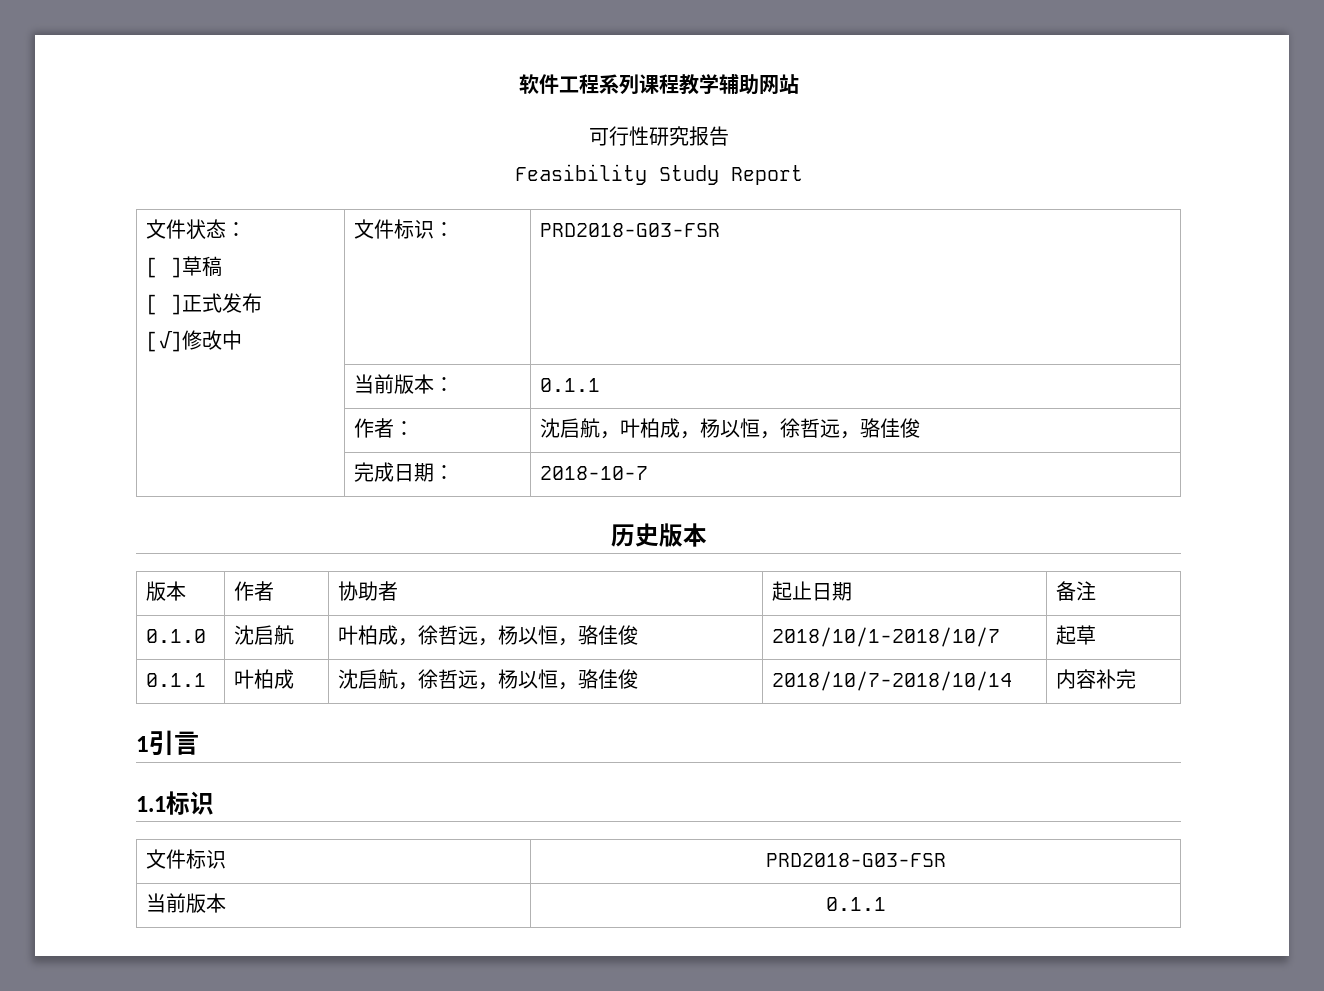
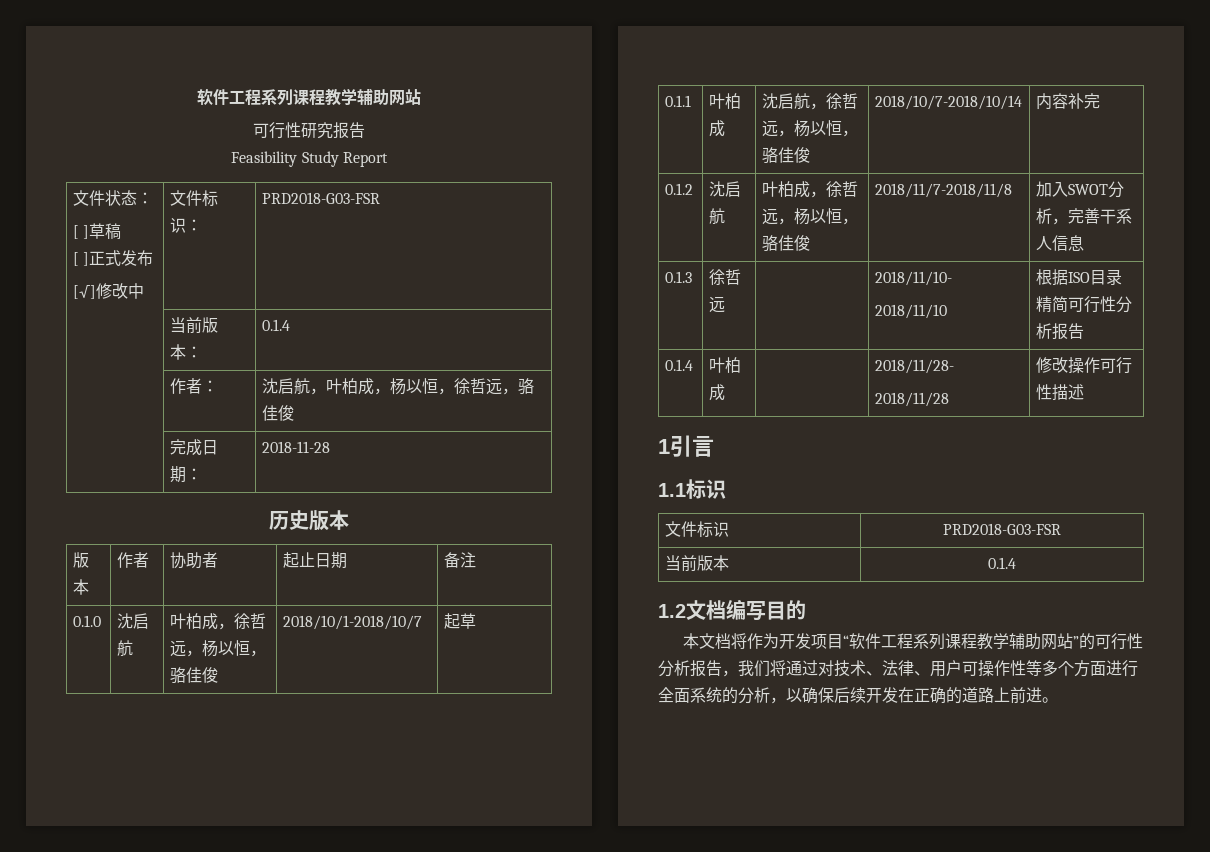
- | 当前版本： | 0.1.1
+ | 当前版本： | 0.1.4
- | 完成日期： | 2018-10-7
+ | 完成日期： | 2018-11-28
+ 0.1.2 | 沈启航 | 叶柏成，徐哲远，杨以恒，骆佳俊 | 2018/11/7-2018/11/8 | 加入SWOT分析，完善干系人信息
+ 0.1.3 | 徐哲远 | | 2018/11/10-
+ 2018/11/10 | 根据ISO目录精简可行性分析报告
+ 0.1.4 | 叶柏成 | | 2018/11/28-
+ 2018/11/28 | 修改操作可行性描述
- 当前版本 | 0.1.1
+ 当前版本 | 0.1.4
+ 1.2文档编写目的
+ 本文档将作为开发项目“软件工程系列课程教学辅助网站”的可行性分析报告，我们将通过对技术、法律、用户可操作性等多个方面进行全面系统的分析，以确保后续开发在正确的道路上前进。

